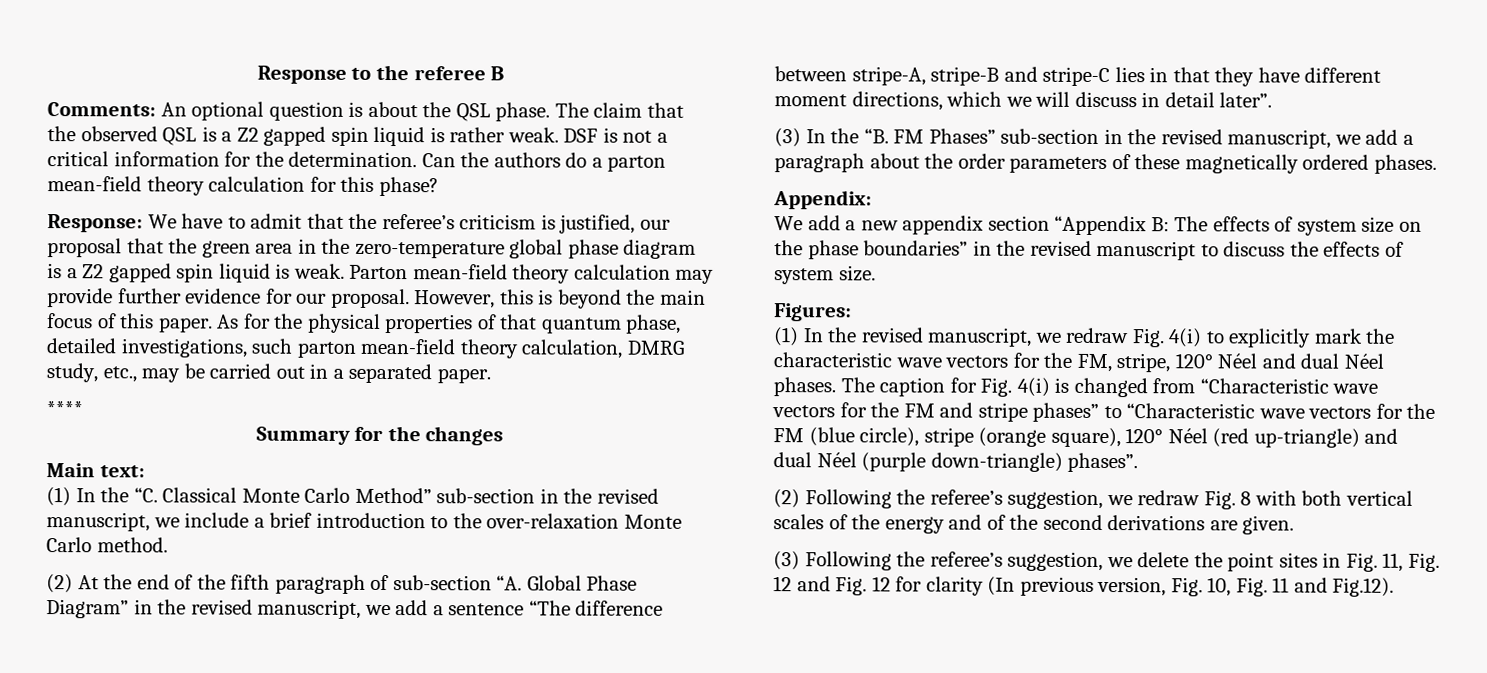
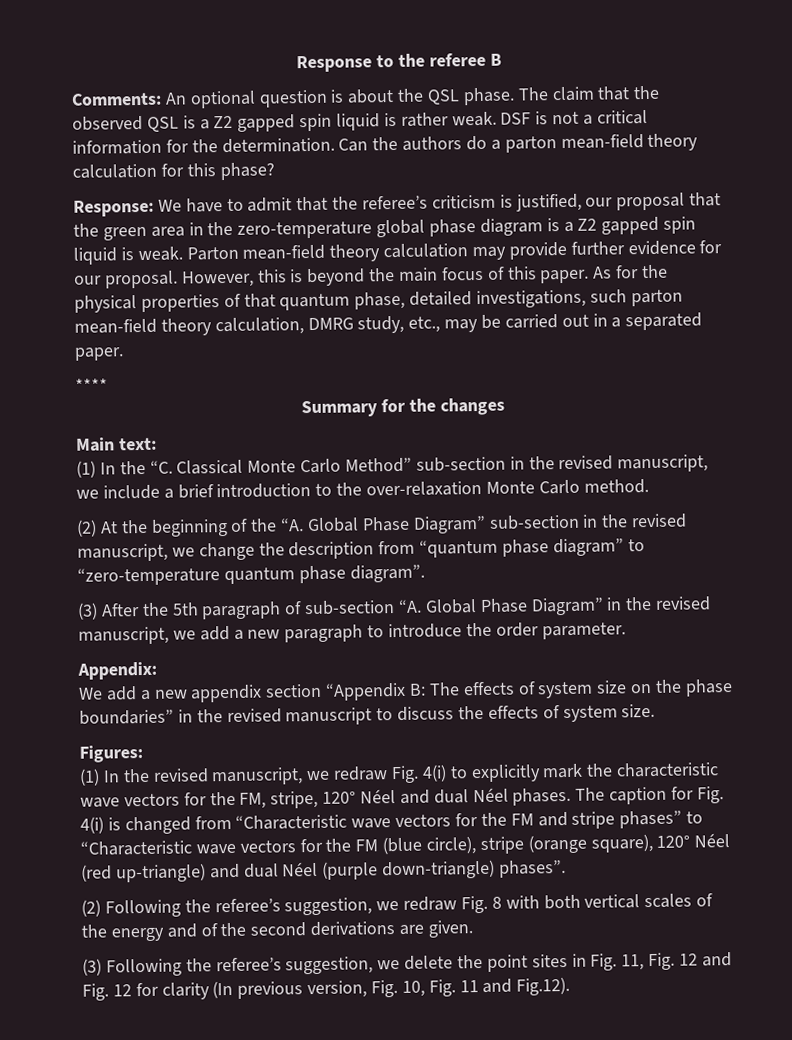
- (2) At the end of the fifth paragraph of sub-section “A. Global Phase Diagram” in the revised manuscript, we add a sentence “The difference between stripe-A, stripe-B and stripe-C lies in that they have different moment directions, which we will discuss in detail later”.
- (3) In the “B. FM Phases” sub-section in the revised manuscript, we add a paragraph about the order parameters of these magnetically ordered phases.
+ (2) At the beginning of the “A. Global Phase Diagram” sub-section in the revised manuscript, we change the description from “quantum phase diagram” to “zero-temperature quantum phase diagram”.
+ (3) After the 5th paragraph of sub-section “A. Global Phase Diagram” in the revised manuscript, we add a new paragraph to introduce the order parameter.

